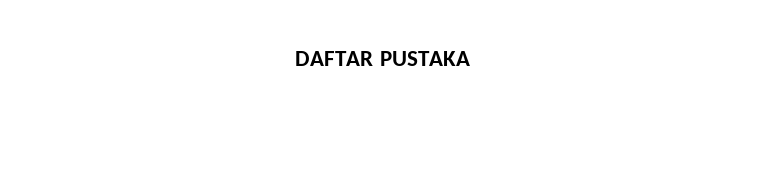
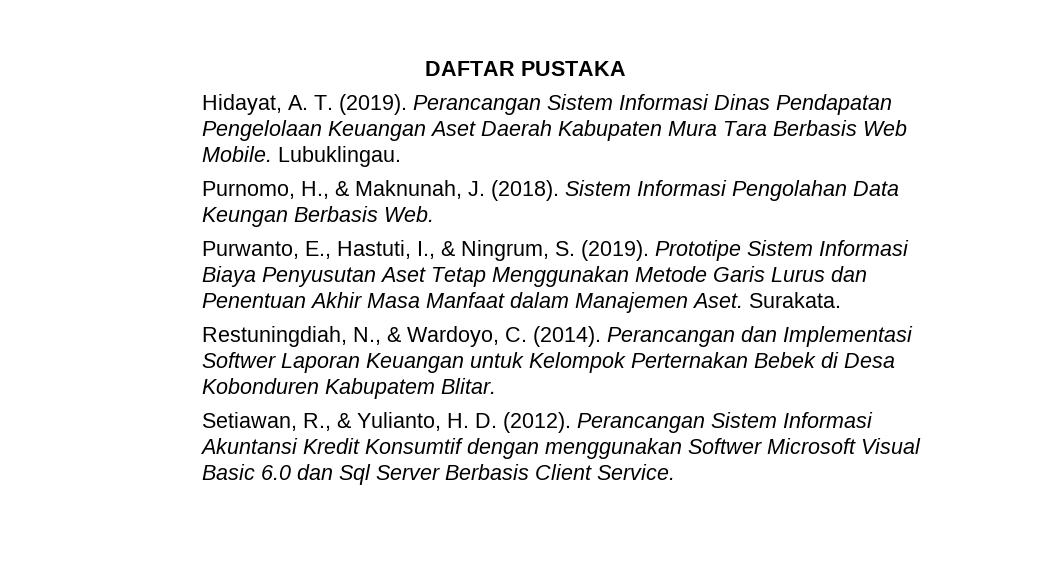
+ Hidayat, A. T. (2019). Perancangan Sistem Informasi Dinas Pendapatan Pengelolaan Keuangan Aset Daerah Kabupaten Mura Tara Berbasis Web Mobile. Lubuklingau.
+ Purnomo, H., & Maknunah, J. (2018). Sistem Informasi Pengolahan Data Keungan Berbasis Web.
+ Purwanto, E., Hastuti, I., & Ningrum, S. (2019). Prototipe Sistem Informasi Biaya Penyusutan Aset Tetap Menggunakan Metode Garis Lurus dan Penentuan Akhir Masa Manfaat dalam Manajemen Aset. Surakata.
+ Restuningdiah, N., & Wardoyo, C. (2014). Perancangan dan Implementasi Softwer Laporan Keuangan untuk Kelompok Perternakan Bebek di Desa Kobonduren Kabupatem Blitar.
+ Setiawan, R., & Yulianto, H. D. (2012). Perancangan Sistem Informasi Akuntansi Kredit Konsumtif dengan menggunakan Softwer Microsoft Visual Basic 6.0 dan Sql Server Berbasis Client Service.

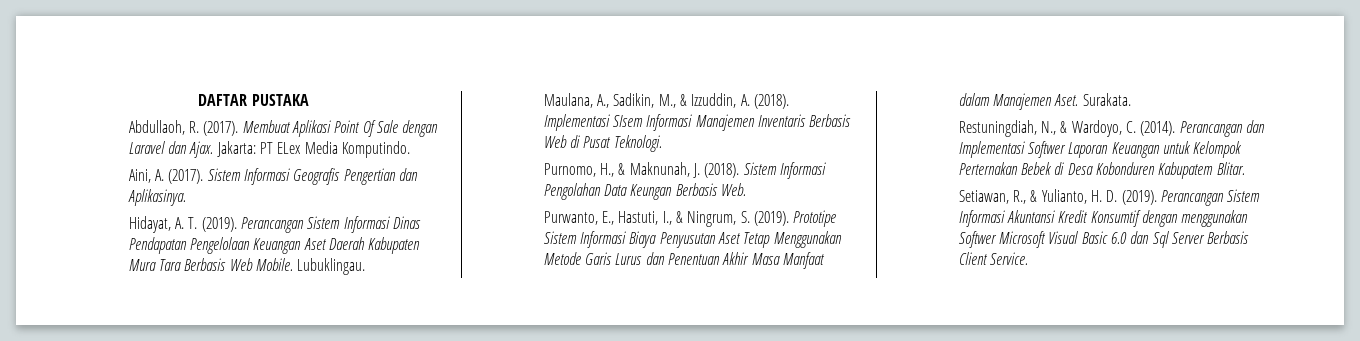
+ Abdullaoh, R. (2017). Membuat Aplikasi Point Of Sale dengan Laravel dan Ajax. Jakarta: PT ELex Media Komputindo.
+ Aini, A. (2017). Sistem Informasi Geografis Pengertian dan Aplikasinya.
+ Maulana, A., Sadikin, M., & Izzuddin, A. (2018). Implementasi SIsem Informasi Manajemen Inventaris Berbasis Web di Pusat Teknologi.
- Setiawan, R., & Yulianto, H. D. (2012).
+ Setiawan, R., & Yulianto, H. D. (2019).

